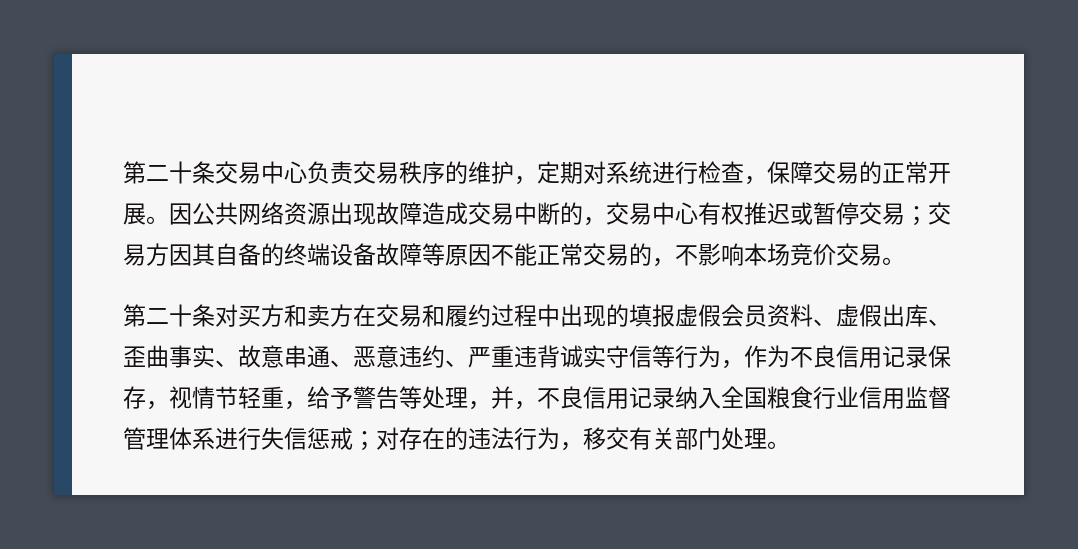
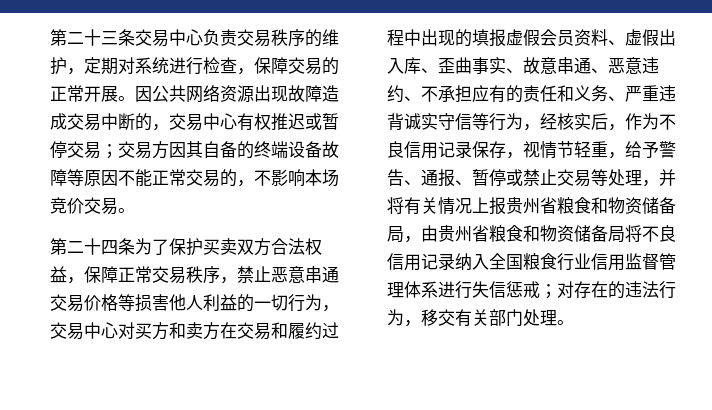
- 第二十条交易中心负责交易秩序的维护，定期对系统进行检查，保障交易的正常开展。
+ 第二十三条交易中心负责交易秩序的维护，定期对系统进行检查，保障交易的正常开展。
- 第二十条对买方和卖方在交易和履约过程中出现的填报虚假会员资料、虚假出库、歪曲事实、故意串通、恶意违约、严重违背诚实守信等行为，作为不良信用记录保存，视情节轻重，给予警告等处理，并，不良信用记录纳入全国粮食行业信用监督管理体系进行失信惩戒；
+ 第二十四条为了保护买卖双方合法权益，保障正常交易秩序，禁止恶意串通交易价格等损害他人利益的一切行为，交易中心对买方和卖方在交易和履约过程中出现的填报虚假会员资料、虚假出入库、歪曲事实、故意串通、恶意违约、不承担应有的责任和义务、严重违背诚实守信等行为，经核实后，作为不良信用记录保存，视情节轻重，给予警告、通报、暂停或禁止交易等处理，并将有关情况上报贵州省粮食和物资储备局，由贵州省粮食和物资储备局将不良信用记录纳入全国粮食行业信用监督管理体系进行失信惩戒；

